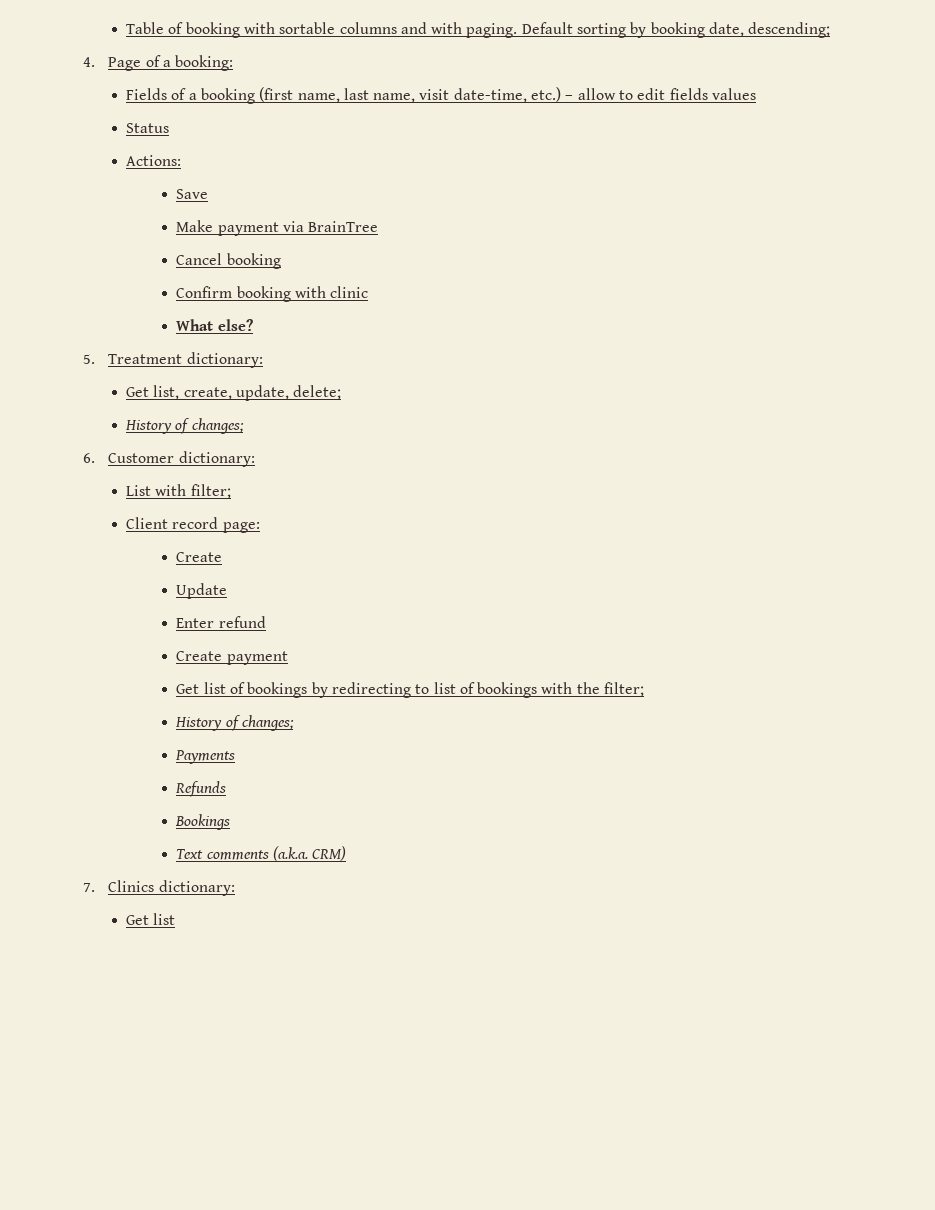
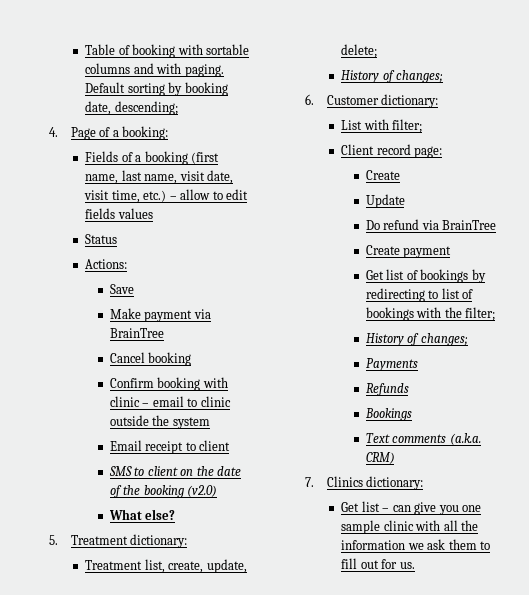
- Fields of a booking (first name, last name, visit date-time, etc.) – allow to edit fields values
+ Fields of a booking (first name, last name, visit date, visit time, etc.) – allow to edit fields values
- Confirm booking with clinic
+ Confirm booking with clinic – email to clinic outside the system
+ Email receipt to client
+ SMS to client on the date of the booking (v2.0)
- Get list, create, update, delete;
+ Treatment list, create, update, delete;
- Enter refund
+ Do refund via BrainTree
  7. Clinics dictionary:
- Get list
+ Get list – can give you one sample clinic with all the information we ask them to fill out for us.

